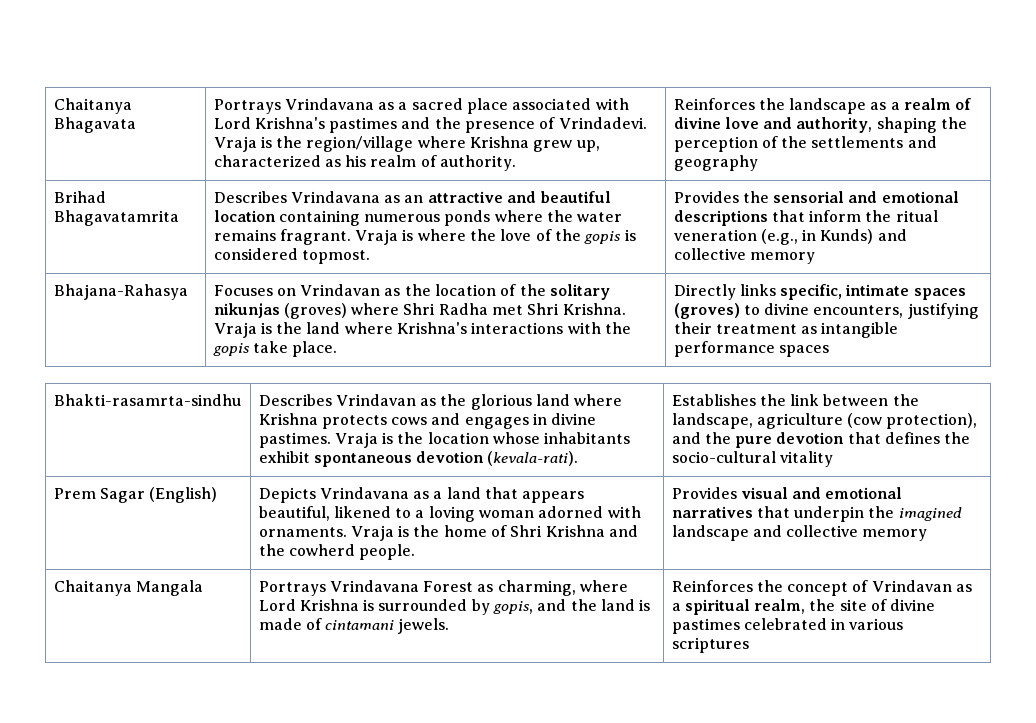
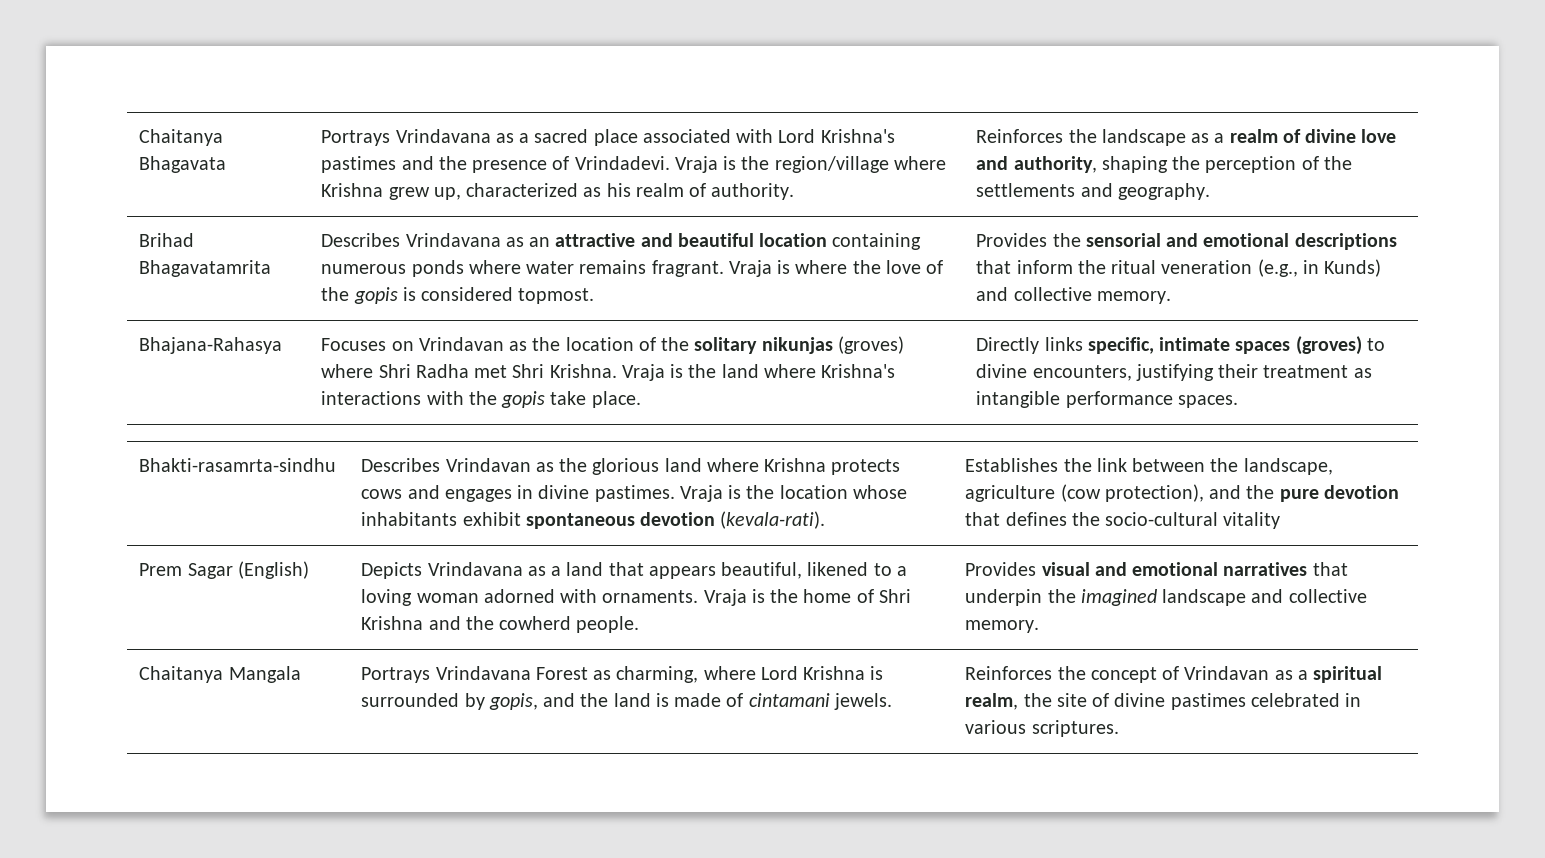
- Reinforces the landscape as a realm of divine love and authority, shaping the perception of the settlements and geography
+ Reinforces the landscape as a realm of divine love and authority, shaping the perception of the settlements and geography.
- Describes Vrindavana as an attractive and beautiful location containing numerous ponds where the water remains fragrant.
+ Describes Vrindavana as an attractive and beautiful location containing numerous ponds where water remains fragrant.
- Provides the sensorial and emotional descriptions that inform the ritual veneration (e.g., in Kunds) and collective memory
+ Provides the sensorial and emotional descriptions that inform the ritual veneration (e.g., in Kunds) and collective memory.
- Directly links specific, intimate spaces (groves) to divine encounters, justifying their treatment as intangible performance spaces
+ Directly links specific, intimate spaces (groves) to divine encounters, justifying their treatment as intangible performance spaces.
- Provides visual and emotional narratives that underpin the imagined landscape and collective memory
+ Provides visual and emotional narratives that underpin the imagined landscape and collective memory.
- Chaitanya Mangala | Portrays Vrindavana Forest as charming, where Lord Krishna is surrounded by gopis, and the land is made of cintamani jewels. | Reinforces the concept of Vrindavan as a spiritual realm, the site of divine pastimes celebrated in various scriptures
+ Chaitanya Mangala | Portrays Vrindavana Forest as charming, where Lord Krishna is surrounded by gopis, and the land is made of cintamani jewels. | Reinforces the concept of Vrindavan as a spiritual realm, the site of divine pastimes celebrated in various scriptures.

